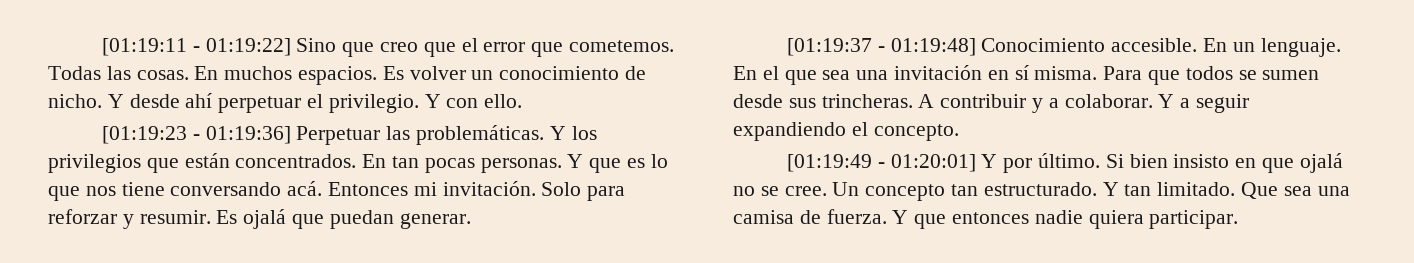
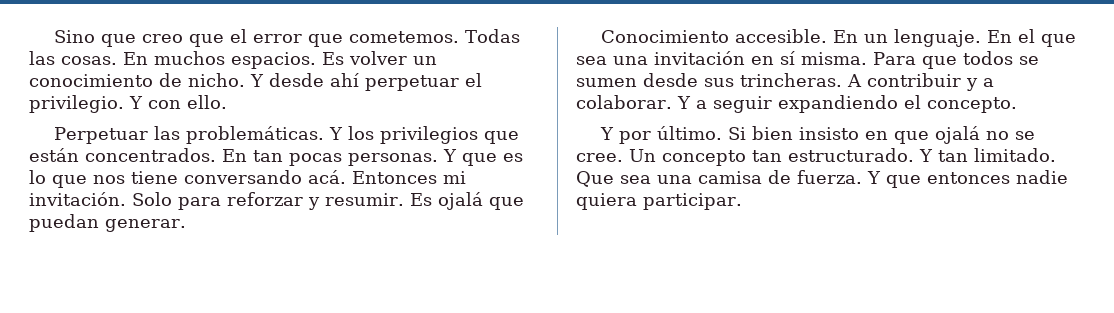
- [01:19:11 - 01:19:22] Sino que creo que el error que cometemos.
+ Sino que creo que el error que cometemos.
- [01:19:23 - 01:19:36] Perpetuar las problemáticas.
+ Perpetuar las problemáticas.
- [01:19:37 - 01:19:48] Conocimiento accesible.
+ Conocimiento accesible.
- [01:19:49 - 01:20:01] Y por último.
+ Y por último.

